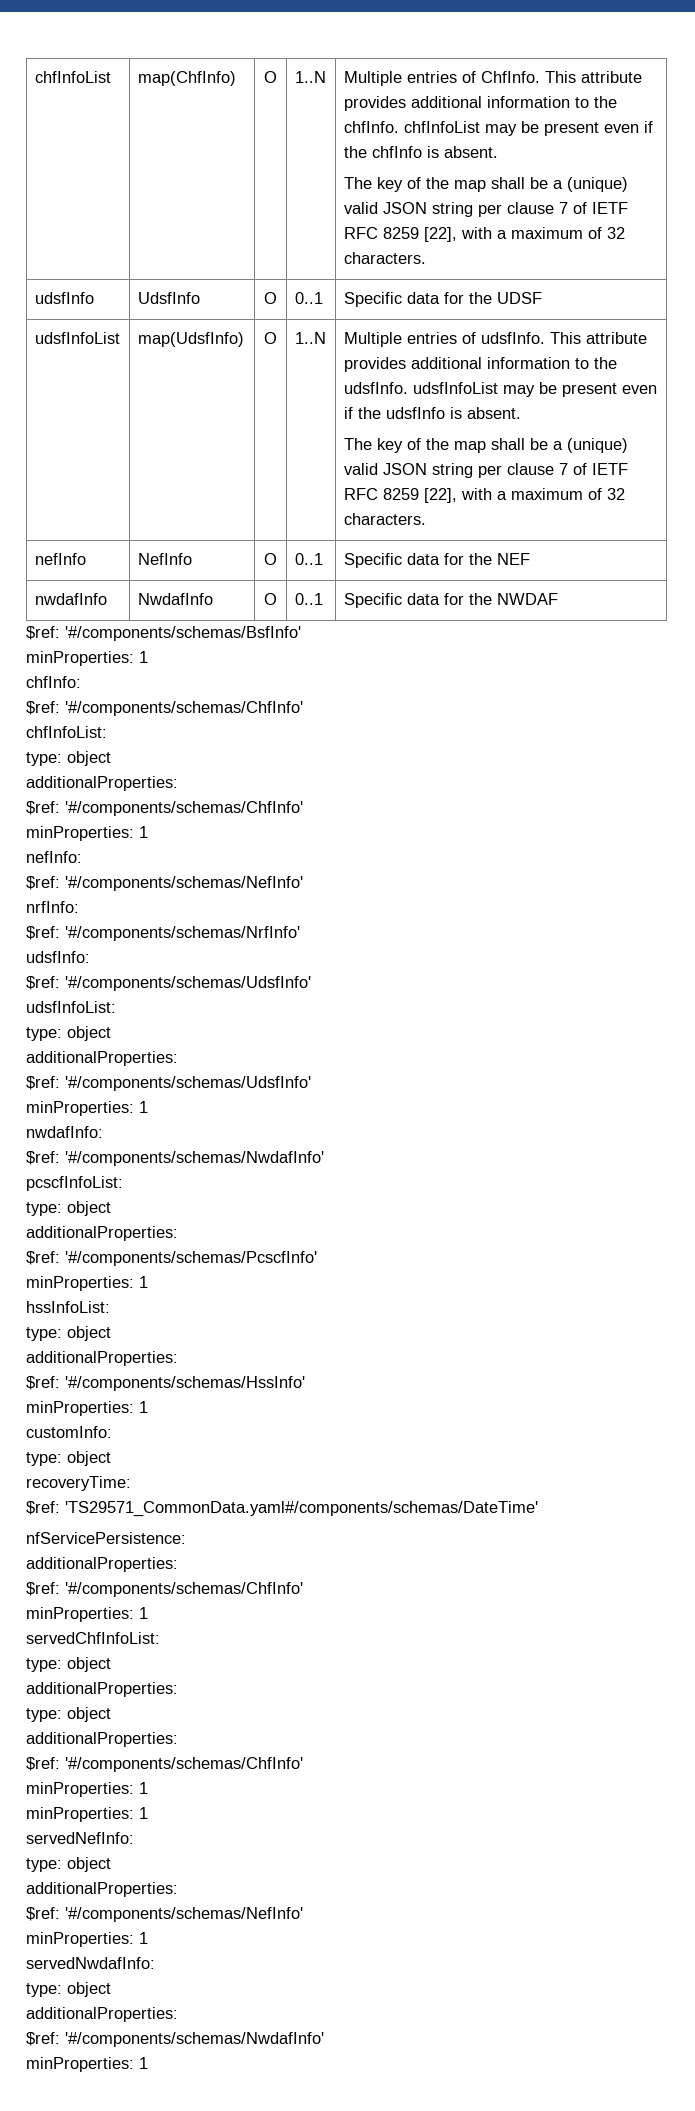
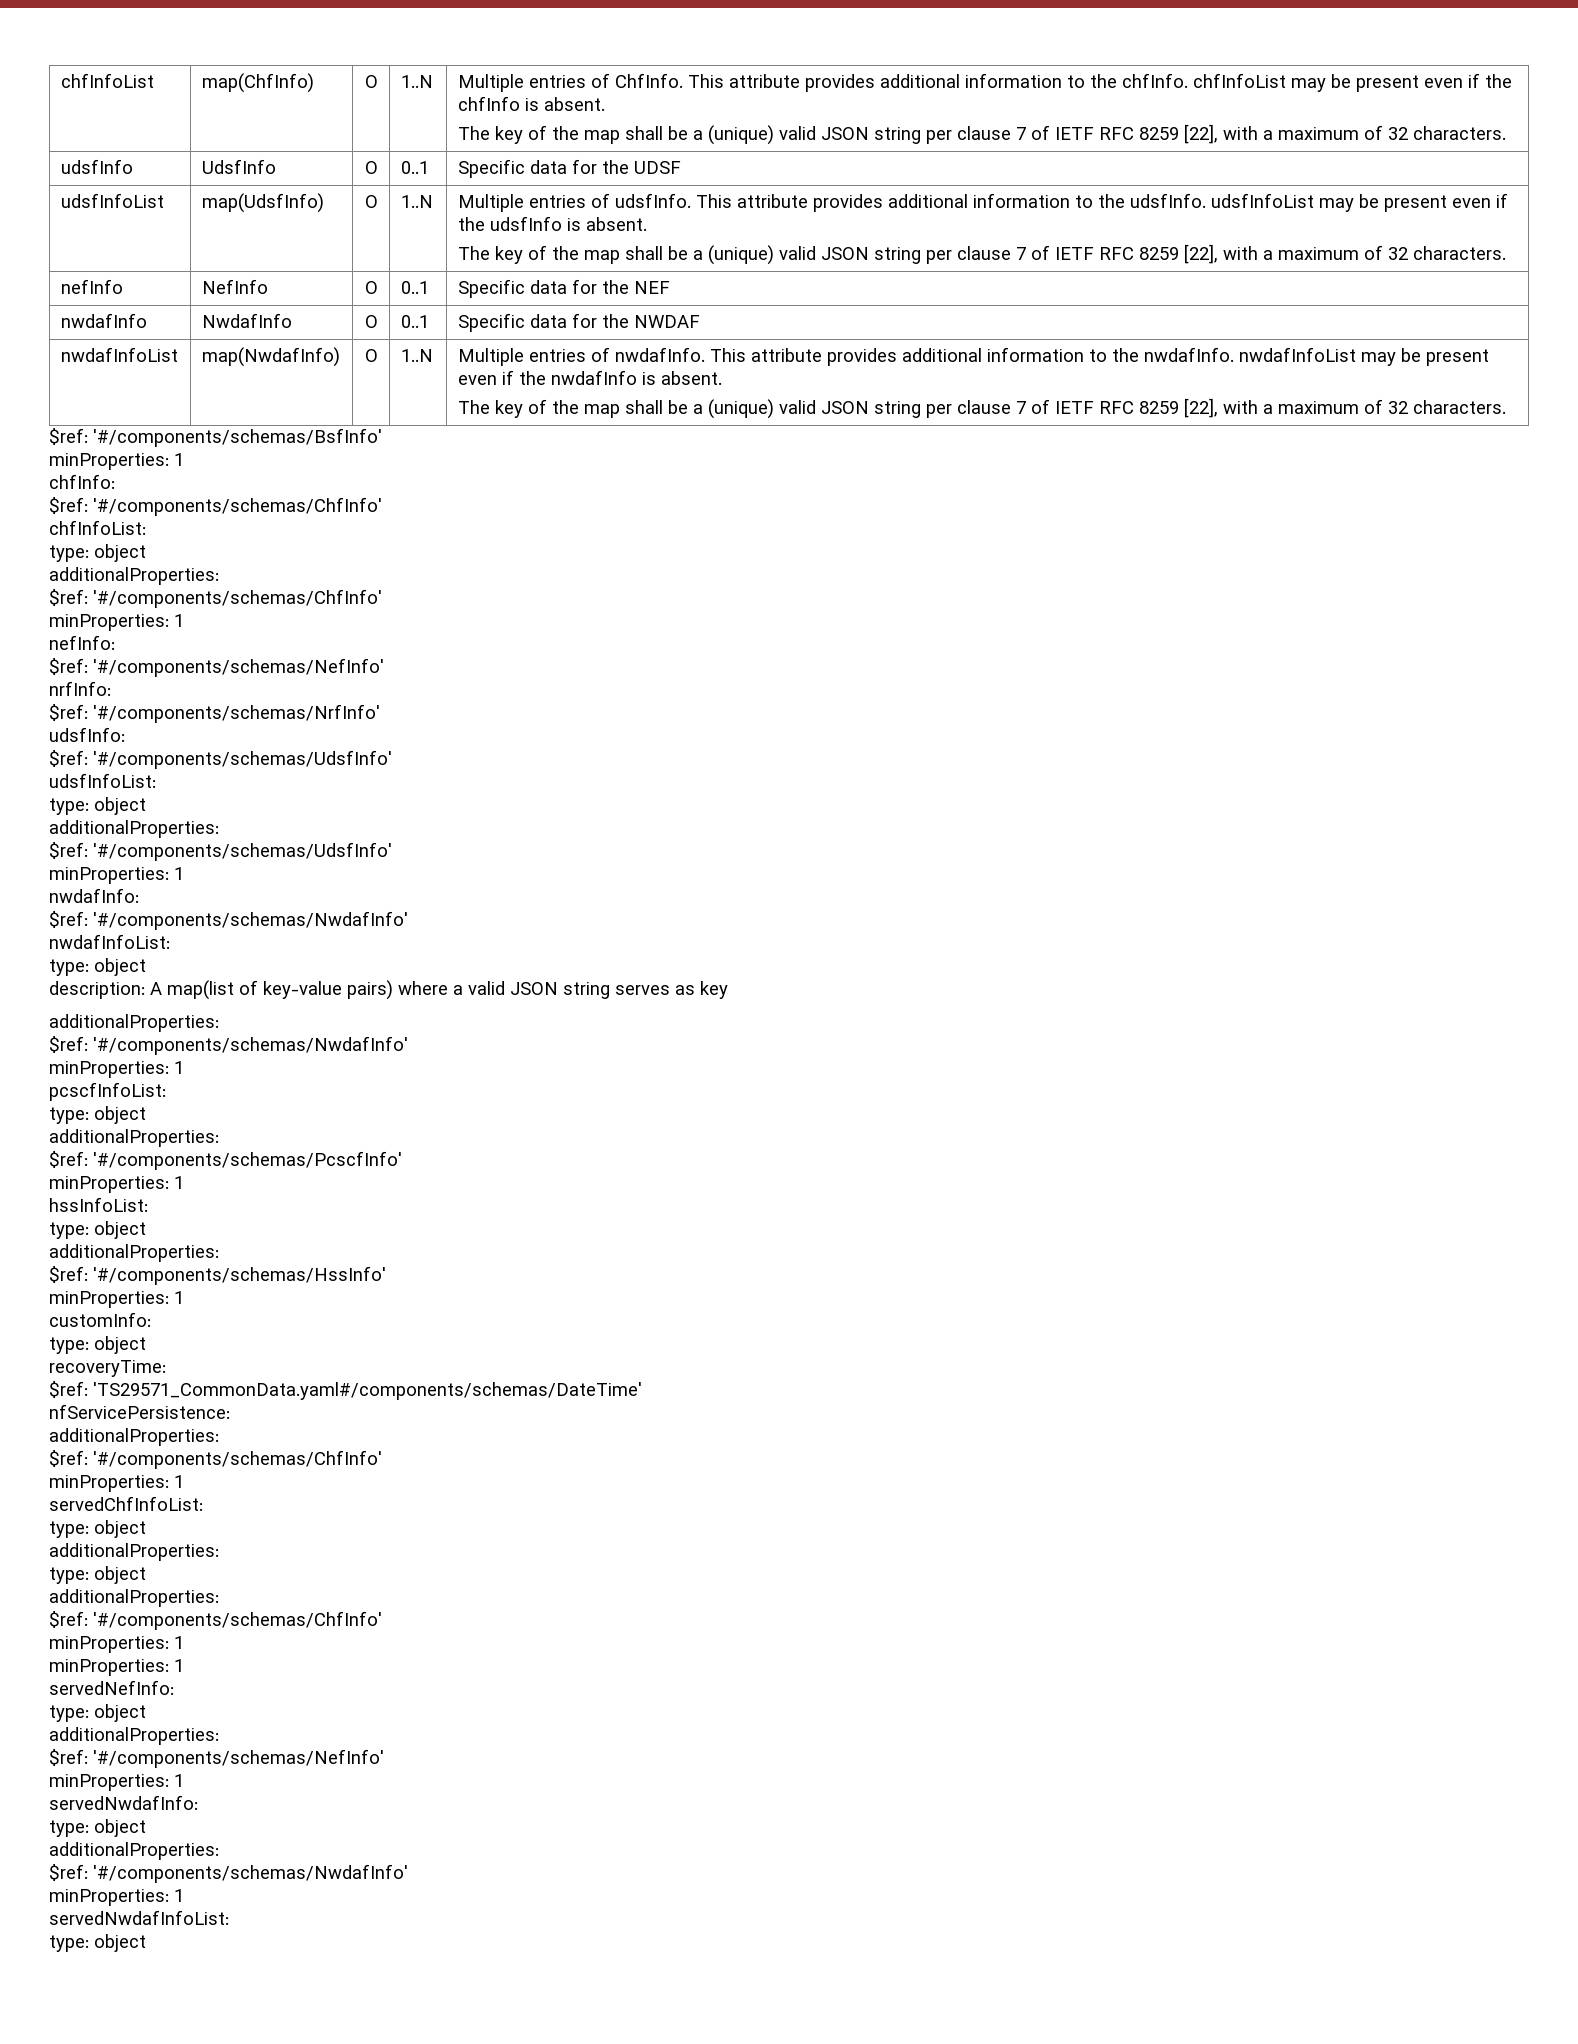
+ nwdafInfoList | map(NwdafInfo) | O | 1..N | Multiple entries of nwdafInfo. This attribute provides additional information to the nwdafInfo. nwdafInfoList may be present even if the nwdafInfo is absent.
+ The key of the map shall be a (unique) valid JSON string per clause 7 of IETF RFC 8259 [22], with a maximum of 32 characters.
+ nwdafInfoList:
+ type: object
+ description: A map(list of key-value pairs) where a valid JSON string serves as key
+ additionalProperties:
+ $ref: '#/components/schemas/NwdafInfo'
+ minProperties: 1
+ servedNwdafInfoList:
+ type: object

